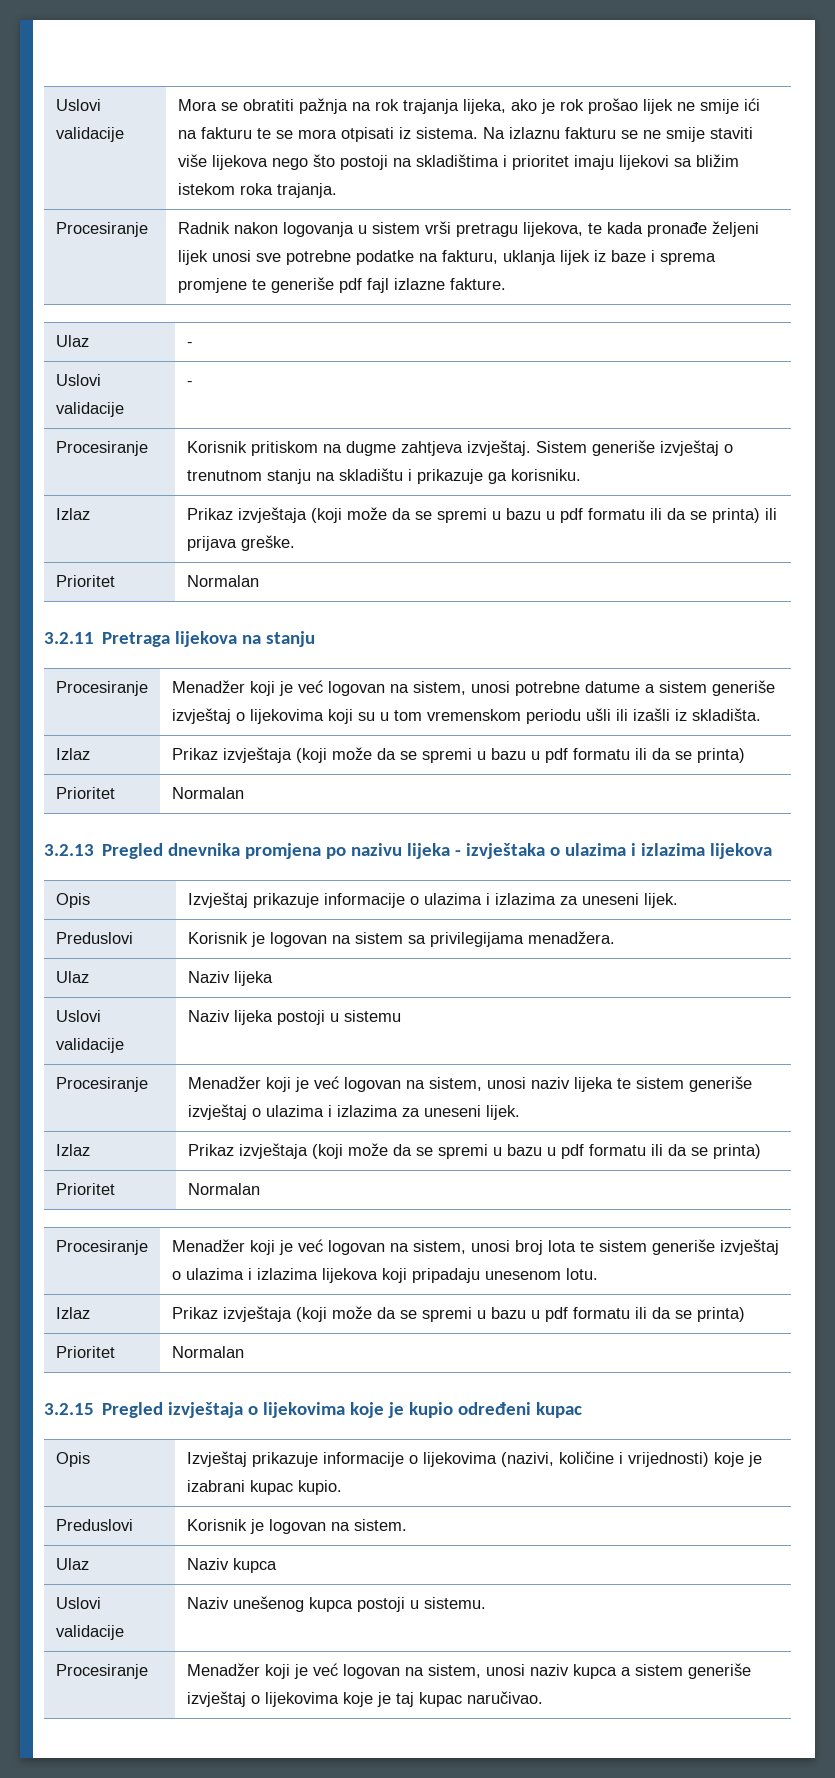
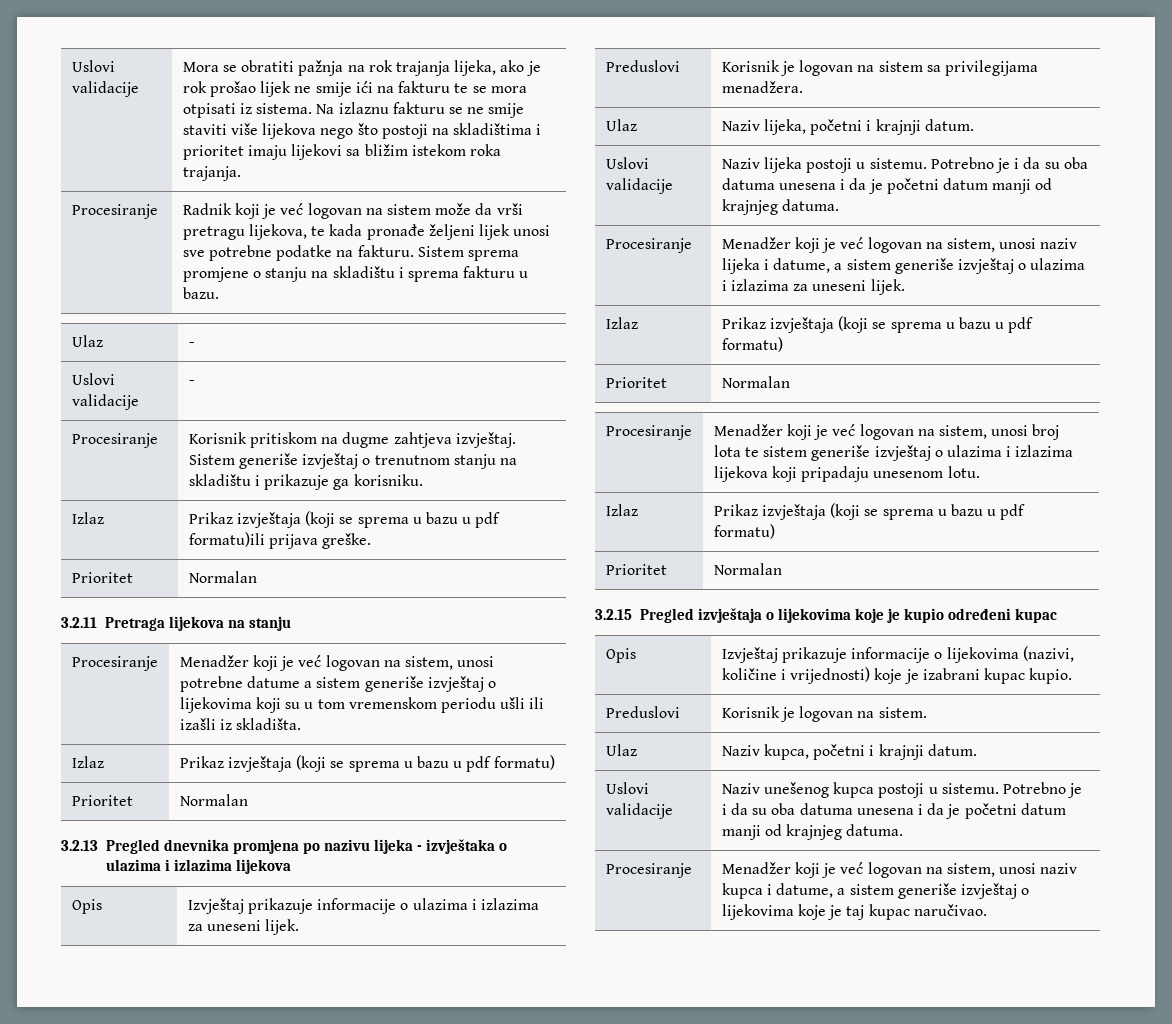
- Procesiranje | Radnik nakon logovanja u sistem vrši pretragu lijekova, te kada pronađe željeni lijek unosi sve potrebne podatke na fakturu, uklanja lijek iz baze i sprema promjene te generiše pdf fajl izlazne fakture.
+ Procesiranje | Radnik koji je već logovan na sistem može da vrši pretragu lijekova, te kada pronađe željeni lijek unosi sve potrebne podatke na fakturu. Sistem sprema promjene o stanju na skladištu i sprema fakturu u bazu.
- Izlaz | Prikaz izvještaja (koji može da se spremi u bazu u pdf formatu ili da se printa) ili prijava greške.
+ Izlaz | Prikaz izvještaja (koji se sprema u bazu u pdf formatu)ili prijava greške.
  Procesiranje | Menadžer koji je već logovan na sistem, unosi potrebne datume a sistem generiše izvještaj o lijekovima koji su u tom vremenskom periodu ušli ili izašli iz skladišta.
- Izlaz | Prikaz izvještaja (koji može da se spremi u bazu u pdf formatu ili da se printa)
+ Izlaz | Prikaz izvještaja (koji se sprema u bazu u pdf formatu)
- Ulaz | Naziv lijeka
+ Ulaz | Naziv lijeka, početni i krajnji datum.
- Uslovi validacije | Naziv lijeka postoji u sistemu
+ Uslovi validacije | Naziv lijeka postoji u sistemu. Potrebno je i da su oba datuma unesena i da je početni datum manji od krajnjeg datuma.
- Procesiranje | Menadžer koji je već logovan na sistem, unosi naziv lijeka te sistem generiše izvještaj o ulazima i izlazima za uneseni lijek.
- Izlaz | Prikaz izvještaja (koji može da se spremi u bazu u pdf formatu ili da se printa)
+ Procesiranje | Menadžer koji je već logovan na sistem, unosi naziv lijeka i datume, a sistem generiše izvještaj o ulazima i izlazima za uneseni lijek.
+ Izlaz | Prikaz izvještaja (koji se sprema u bazu u pdf formatu)
  Procesiranje | Menadžer koji je već logovan na sistem, unosi broj lota te sistem generiše izvještaj o ulazima i izlazima lijekova koji pripadaju unesenom lotu.
- Izlaz | Prikaz izvještaja (koji može da se spremi u bazu u pdf formatu ili da se printa)
+ Izlaz | Prikaz izvještaja (koji se sprema u bazu u pdf formatu)
- Ulaz | Naziv kupca
+ Ulaz | Naziv kupca, početni i krajnji datum.
- Uslovi validacije | Naziv unešenog kupca postoji u sistemu.
+ Uslovi validacije | Naziv unešenog kupca postoji u sistemu. Potrebno je i da su oba datuma unesena i da je početni datum manji od krajnjeg datuma.
- Procesiranje | Menadžer koji je već logovan na sistem, unosi naziv kupca a sistem generiše izvještaj o lijekovima koje je taj kupac naručivao.
+ Procesiranje | Menadžer koji je već logovan na sistem, unosi naziv kupca i datume, a sistem generiše izvještaj o lijekovima koje je taj kupac naručivao.

